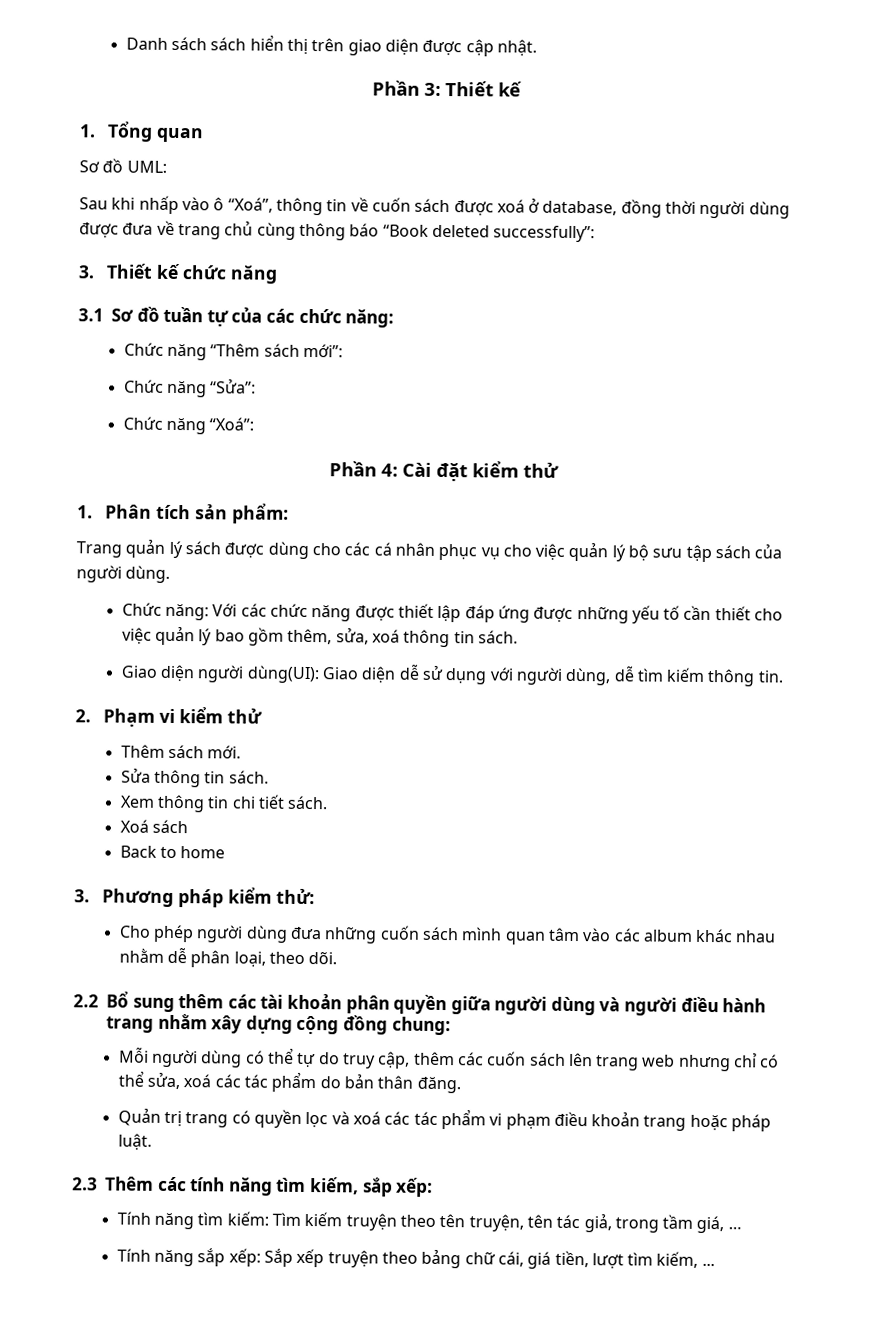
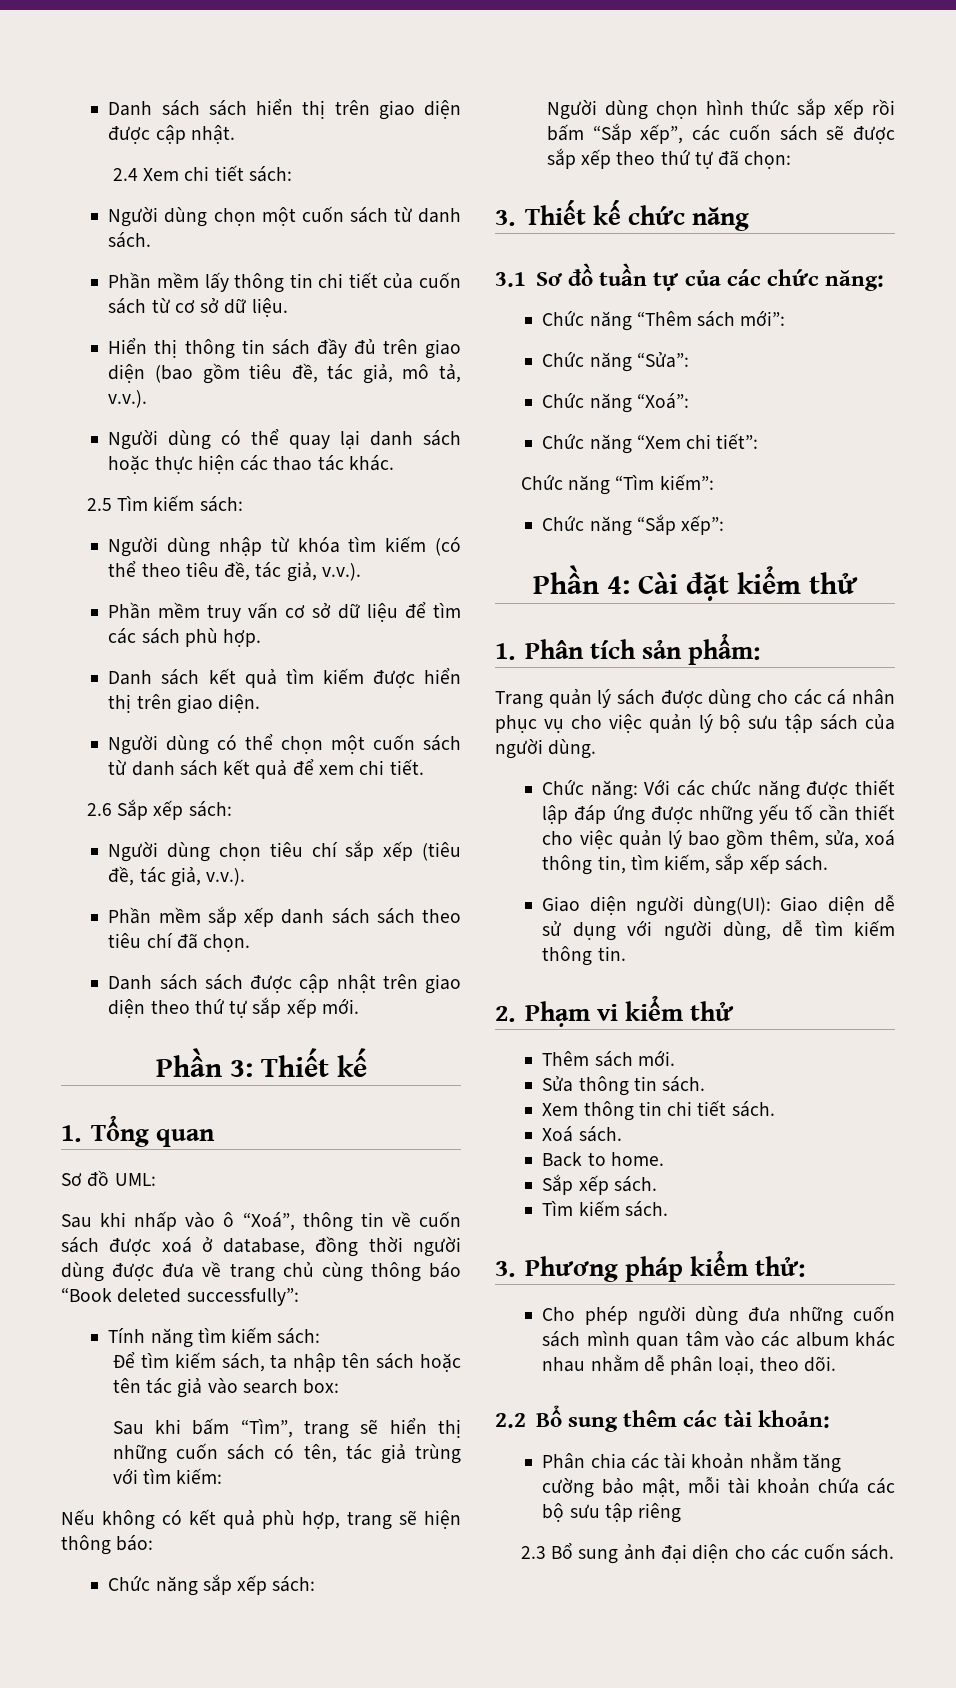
+ 2.4 Xem chi tiết sách:
+ Người dùng chọn một cuốn sách từ danh sách.
+ Phần mềm lấy thông tin chi tiết của cuốn sách từ cơ sở dữ liệu.
+ Hiển thị thông tin sách đầy đủ trên giao diện (bao gồm tiêu đề, tác giả, mô tả, v.v.).
+ Người dùng có thể quay lại danh sách hoặc thực hiện các thao tác khác.
+ 2.5 Tìm kiếm sách:
+ Người dùng nhập từ khóa tìm kiếm (có thể theo tiêu đề, tác giả, v.v.).
+ Phần mềm truy vấn cơ sở dữ liệu để tìm các sách phù hợp.
+ Danh sách kết quả tìm kiếm được hiển thị trên giao diện.
+ Người dùng có thể chọn một cuốn sách từ danh sách kết quả để xem chi tiết.
+ 2.6 Sắp xếp sách:
+ Người dùng chọn tiêu chí sắp xếp (tiêu đề, tác giả, v.v.).
+ Phần mềm sắp xếp danh sách sách theo tiêu chí đã chọn.
+ Danh sách sách được cập nhật trên giao diện theo thứ tự sắp xếp mới.
+ Tính năng tìm kiếm sách:
+ Để tìm kiếm sách, ta nhập tên sách hoặc tên tác giả vào search box:
+ Sau khi bấm “Tìm”, trang sẽ hiển thị những cuốn sách có tên, tác giả trùng với tìm kiếm:
+ Nếu không có kết quả phù hợp, trang sẽ hiện thông báo:
+ Chức năng sắp xếp sách:
+ Người dùng chọn hình thức sắp xếp rồi bấm “Sắp xếp”, các cuốn sách sẽ được sắp xếp theo thứ tự đã chọn:
+ Chức năng “Xem chi tiết”:
+ Chức năng “Tìm kiếm”:
+ Chức năng “Sắp xếp”:
- Chức năng: Với các chức năng được thiết lập đáp ứng được những yếu tố cần thiết cho việc quản lý bao gồm thêm, sửa, xoá thông tin sách.
+ Chức năng: Với các chức năng được thiết lập đáp ứng được những yếu tố cần thiết cho việc quản lý bao gồm thêm, sửa, xoá thông tin, tìm kiếm, sắp xếp sách.
- Xoá sách
+ Xoá sách.
- Back to home
+ Back to home.
+ Sắp xếp sách.
+ Tìm kiếm sách.
- 2.2 Bổ sung thêm các tài khoản phân quyền giữa người dùng và người điều hành trang nhằm xây dựng cộng đồng chung:
- Mỗi người dùng có thể tự do truy cập, thêm các cuốn sách lên trang web nhưng chỉ có thể sửa, xoá các tác phẩm do bản thân đăng.
- Quản trị trang có quyền lọc và xoá các tác phẩm vi phạm điều khoản trang hoặc pháp luật.
- 2.3 Thêm các tính năng tìm kiếm, sắp xếp:
- Tính năng tìm kiếm: Tìm kiếm truyện theo tên truyện, tên tác giả, trong tầm giá, …
- Tính năng sắp xếp: Sắp xếp truyện theo bảng chữ cái, giá tiền, lượt tìm kiếm, ...
+ 2.2 Bổ sung thêm các tài khoản:
+ Phân chia các tài khoản nhằm tăng cường bảo mật, mỗi tài khoản chứa các bộ sưu tập riêng
+ 2.3 Bổ sung ảnh đại diện cho các cuốn sách.

